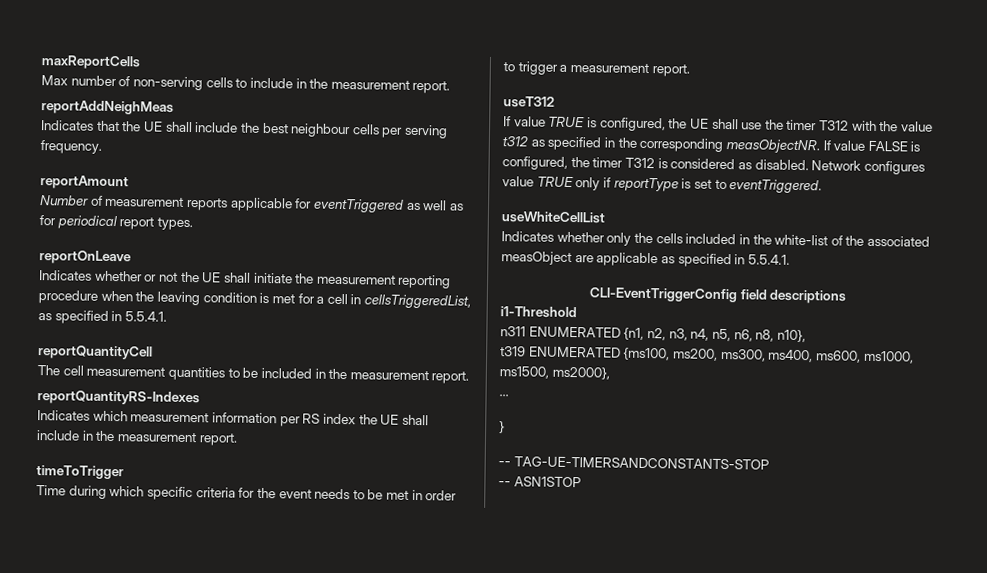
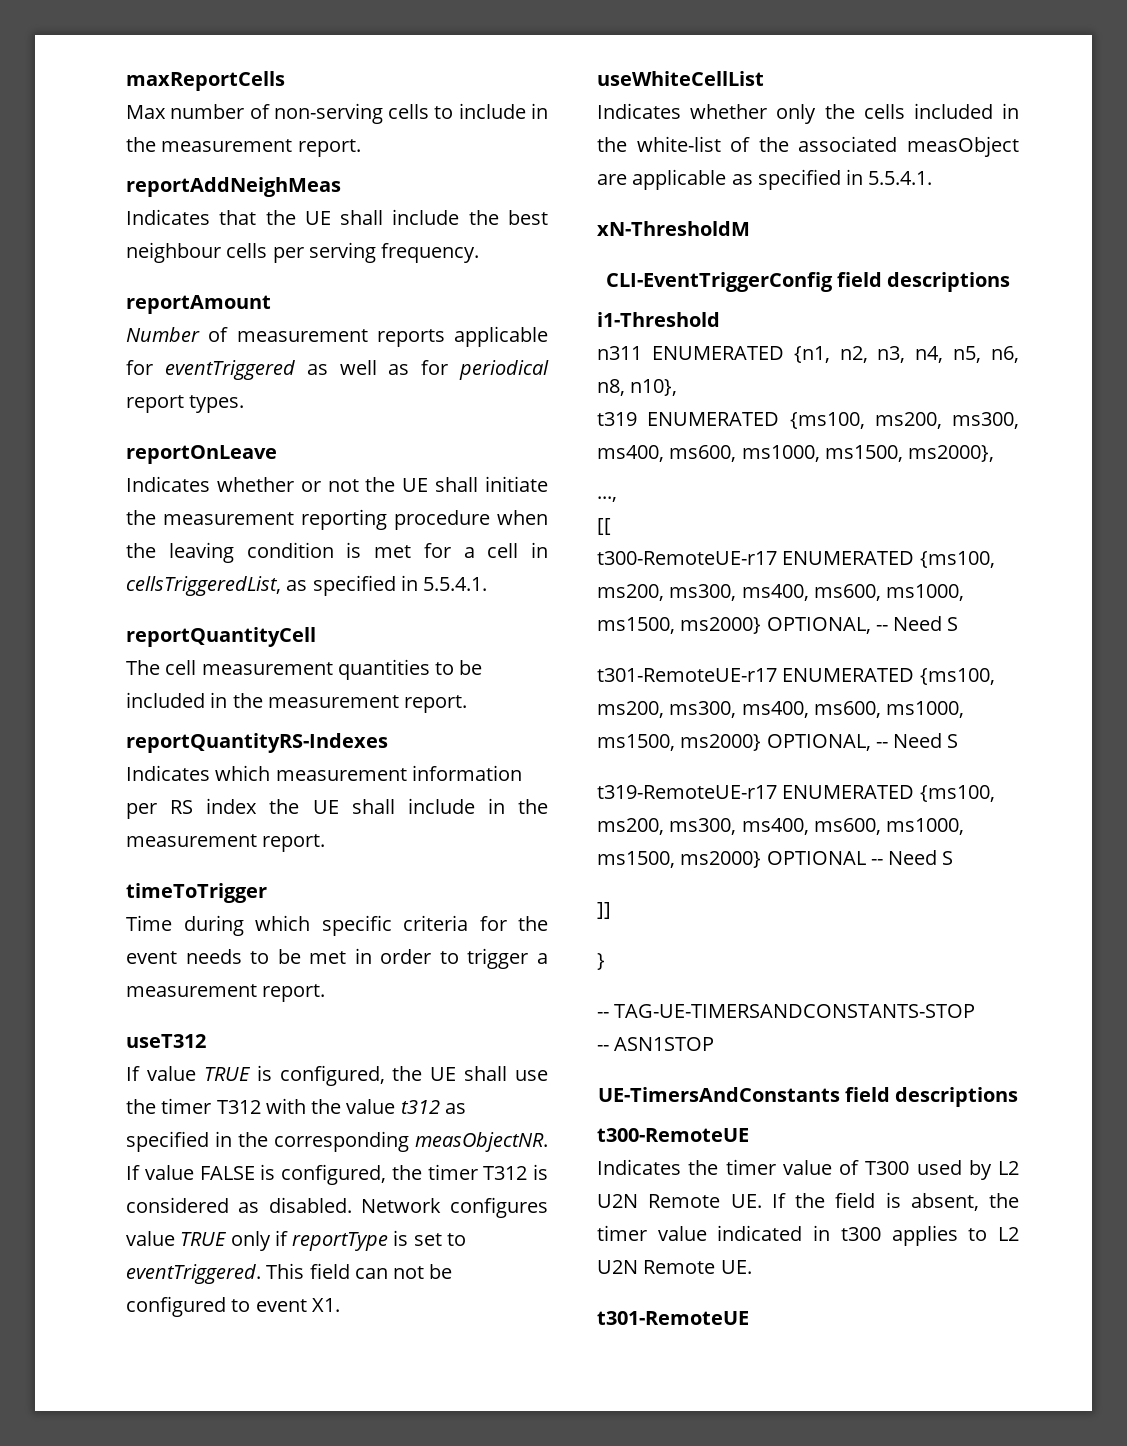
+ This field can not be configured to event X1.
+ xN-ThresholdM
- ...
+ ...,
+ [[
+ t300-RemoteUE-r17 ENUMERATED {ms100, ms200, ms300, ms400, ms600, ms1000, ms1500, ms2000} OPTIONAL, -- Need S
+ t301-RemoteUE-r17 ENUMERATED {ms100, ms200, ms300, ms400, ms600, ms1000, ms1500, ms2000} OPTIONAL, -- Need S
+ t319-RemoteUE-r17 ENUMERATED {ms100, ms200, ms300, ms400, ms600, ms1000, ms1500, ms2000} OPTIONAL -- Need S
+ ]]
+ UE-TimersAndConstants field descriptions
+ t300-RemoteUE
+ Indicates the timer value of T300 used by L2 U2N Remote UE. If the field is absent, the timer value indicated in t300 applies to L2 U2N Remote UE.
+ t301-RemoteUE

